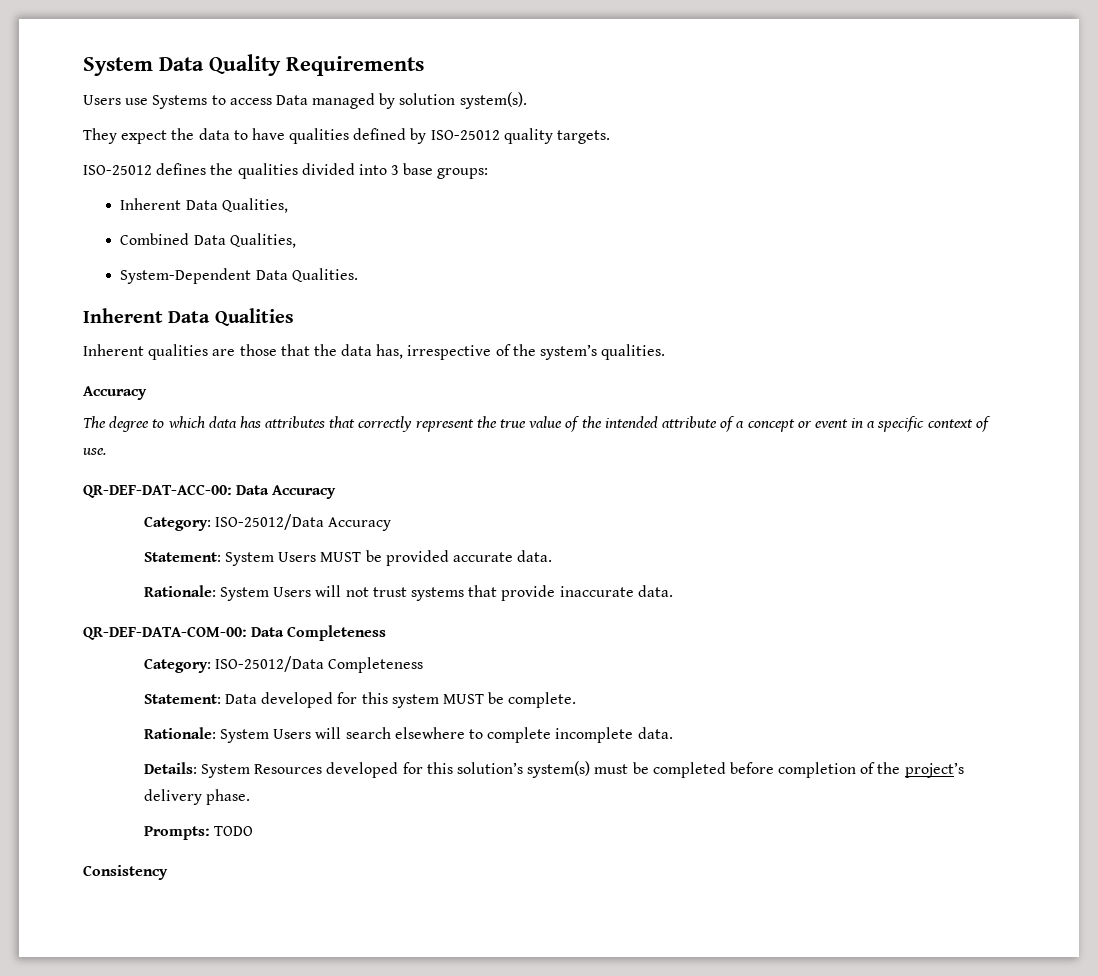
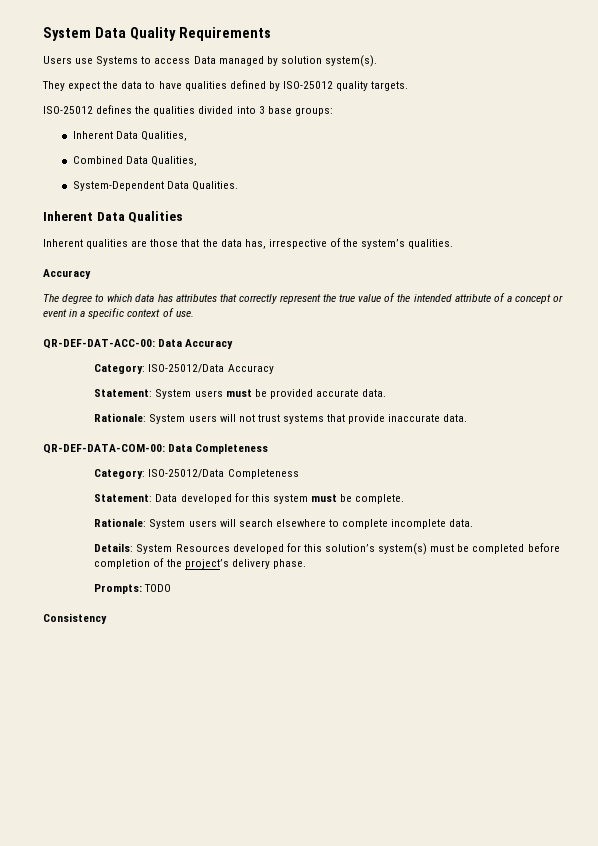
- Statement: System Users MUST be provided accurate data.
+ Statement: System users must be provided accurate data.
- Rationale: System Users will not trust systems that provide inaccurate data.
+ Rationale: System users will not trust systems that provide inaccurate data.
- Statement: Data developed for this system MUST be complete.
+ Statement: Data developed for this system must be complete.
- Rationale: System Users will search elsewhere to complete incomplete data.
+ Rationale: System users will search elsewhere to complete incomplete data.

